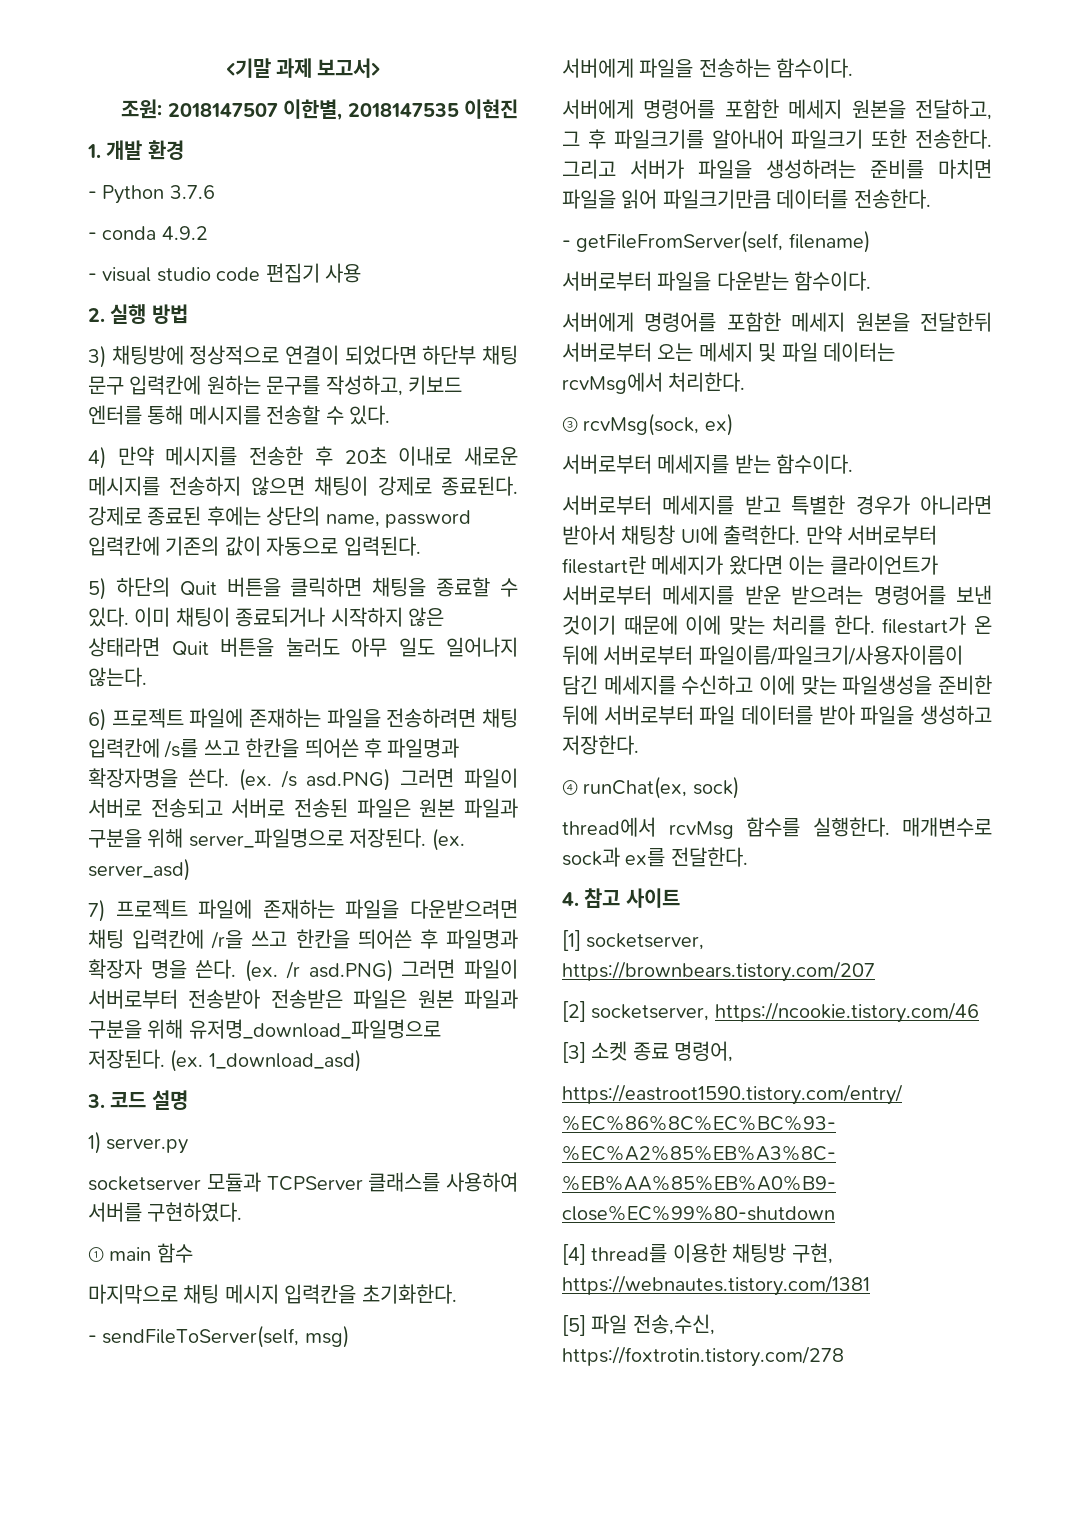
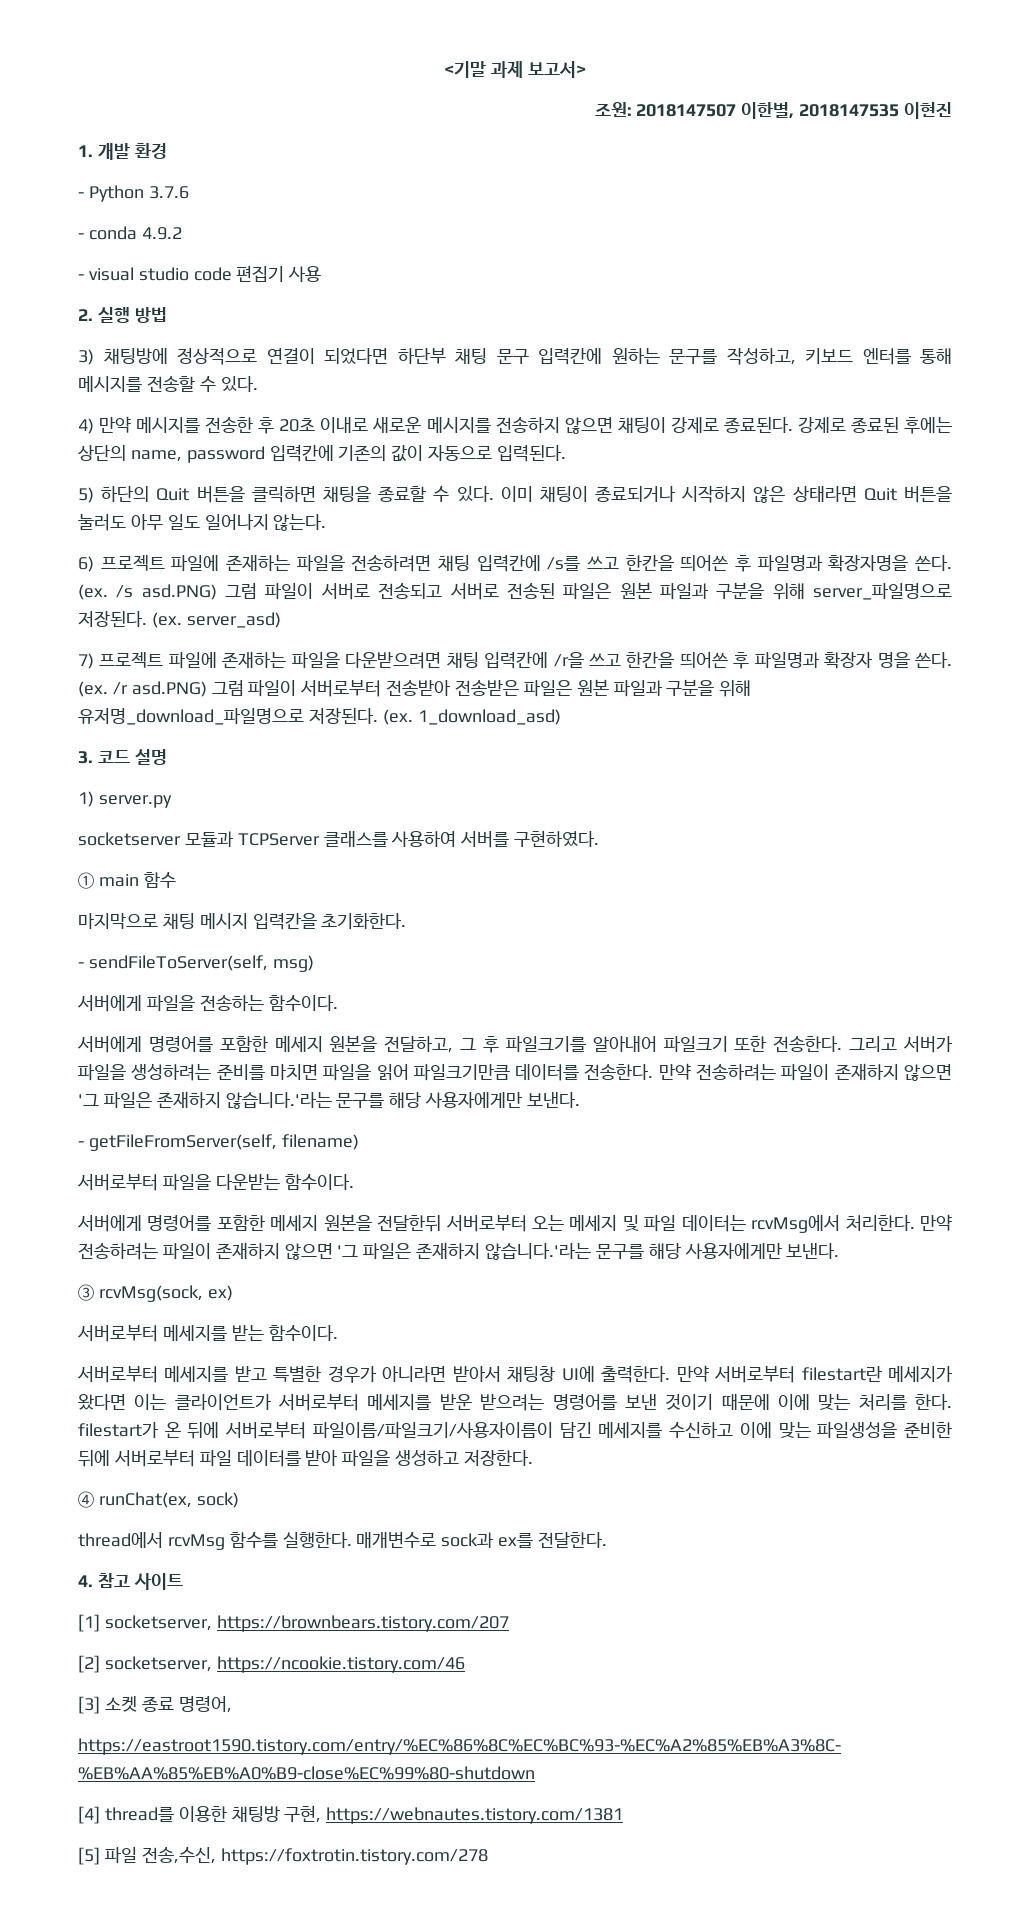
- /s asd.PNG) 그러면 파일이 서버로 전송되고 서버로 전송된 파일은 원본 파일과 구분을 위해 server_파일명으로 저장된다.
+ /s asd.PNG) 그럼 파일이 서버로 전송되고 서버로 전송된 파일은 원본 파일과 구분을 위해 server_파일명으로 저장된다.
- /r asd.PNG) 그러면 파일이 서버로부터 전송받아 전송받은 파일은 원본 파일과 구분을 위해 유저명_download_파일명으로 저장된다.
+ /r asd.PNG) 그럼 파일이 서버로부터 전송받아 전송받은 파일은 원본 파일과 구분을 위해 유저명_download_파일명으로 저장된다.
- 그리고 서버가 파일을 생성하려는 준비를 마치면 파일을 읽어 파일크기만큼 데이터를 전송한다.
+ 그리고 서버가 파일을 생성하려는 준비를 마치면 파일을 읽어 파일크기만큼 데이터를 전송한다. 만약 전송하려는 파일이 존재하지 않으면 '그 파일은 존재하지 않습니다.'라는 문구를 해당 사용자에게만 보낸다.
- 서버에게 명령어를 포함한 메세지 원본을 전달한뒤 서버로부터 오는 메세지 및 파일 데이터는 rcvMsg에서 처리한다.
+ 서버에게 명령어를 포함한 메세지 원본을 전달한뒤 서버로부터 오는 메세지 및 파일 데이터는 rcvMsg에서 처리한다. 만약 전송하려는 파일이 존재하지 않으면 '그 파일은 존재하지 않습니다.'라는 문구를 해당 사용자에게만 보낸다.

